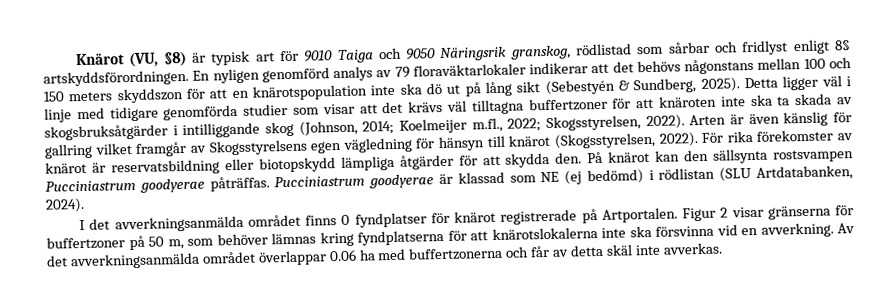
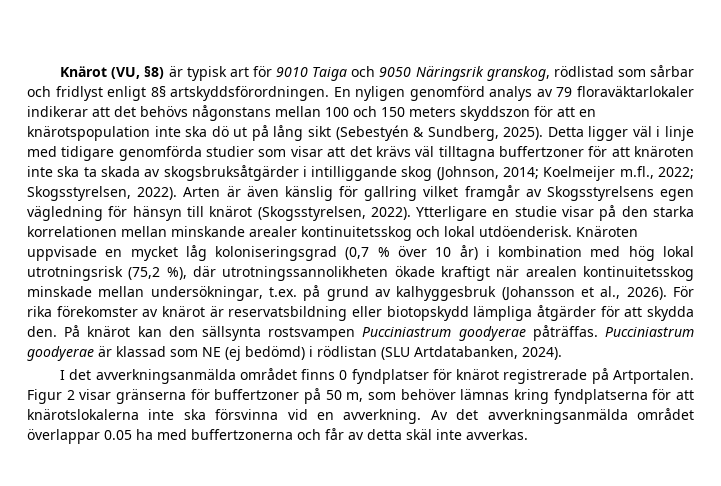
+ Ytterligare en studie visar på den starka korrelationen mellan minskande arealer kontinuitetsskog och lokal utdöenderisk. Knäroten uppvisade en mycket låg koloniseringsgrad (0,7 % över 10 år) i kombination med hög lokal utrotningsrisk (75,2 %), där utrotningssannolikheten ökade kraftigt när arealen kontinuitetsskog minskade mellan undersökningar, t.ex. på grund av kalhyggesbruk (Johansson et al., 2026).
- Av det avverkningsanmälda området överlappar 0.06 ha med buffertzonerna och får av detta skäl inte avverkas.
+ Av det avverkningsanmälda området överlappar 0.05 ha med buffertzonerna och får av detta skäl inte avverkas.

